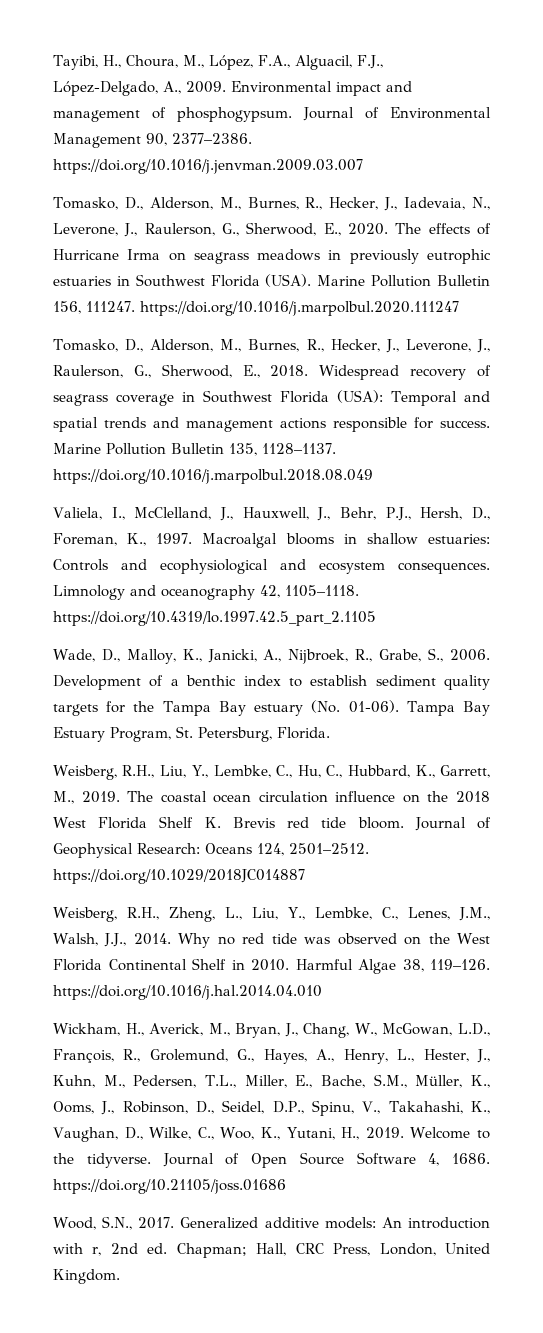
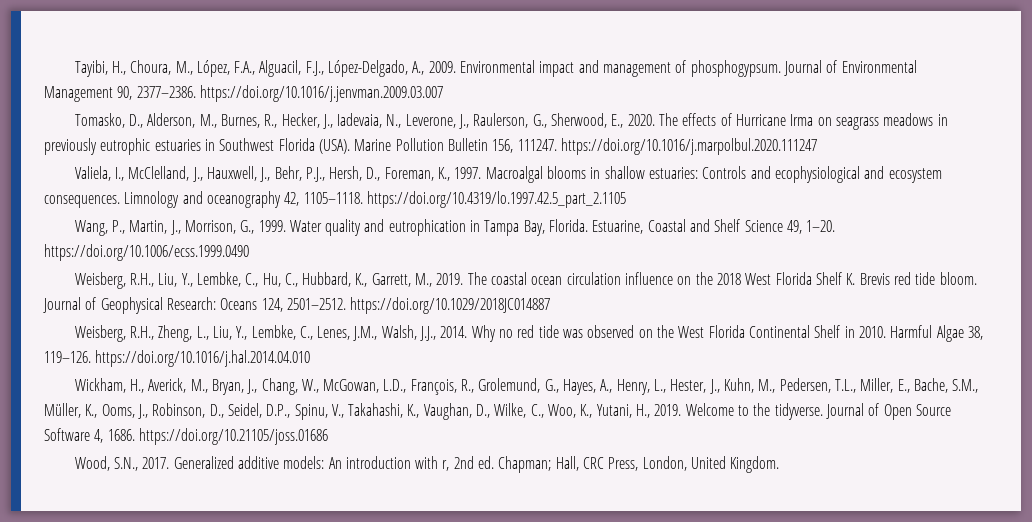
- Tomasko, D., Alderson, M., Burnes, R., Hecker, J., Leverone, J., Raulerson, G., Sherwood, E., 2018. Widespread recovery of seagrass coverage in Southwest Florida (USA): Temporal and spatial trends and management actions responsible for success. Marine Pollution Bulletin 135, 1128–1137. https://doi.org/10.1016/j.marpolbul.2018.08.049
- Wade, D., Malloy, K., Janicki, A., Nijbroek, R., Grabe, S., 2006. Development of a benthic index to establish sediment quality targets for the Tampa Bay estuary (No. 01-06). Tampa Bay Estuary Program, St. Petersburg, Florida.
+ Wang, P., Martin, J., Morrison, G., 1999. Water quality and eutrophication in Tampa Bay, Florida. Estuarine, Coastal and Shelf Science 49, 1–20. https://doi.org/10.1006/ecss.1999.0490

